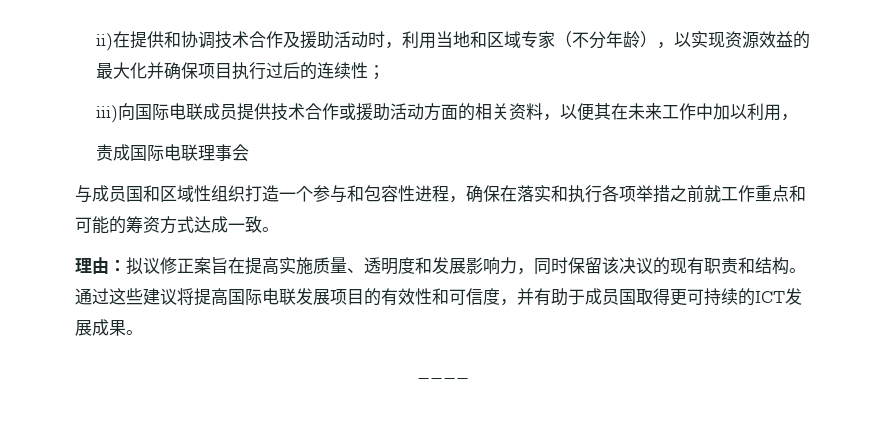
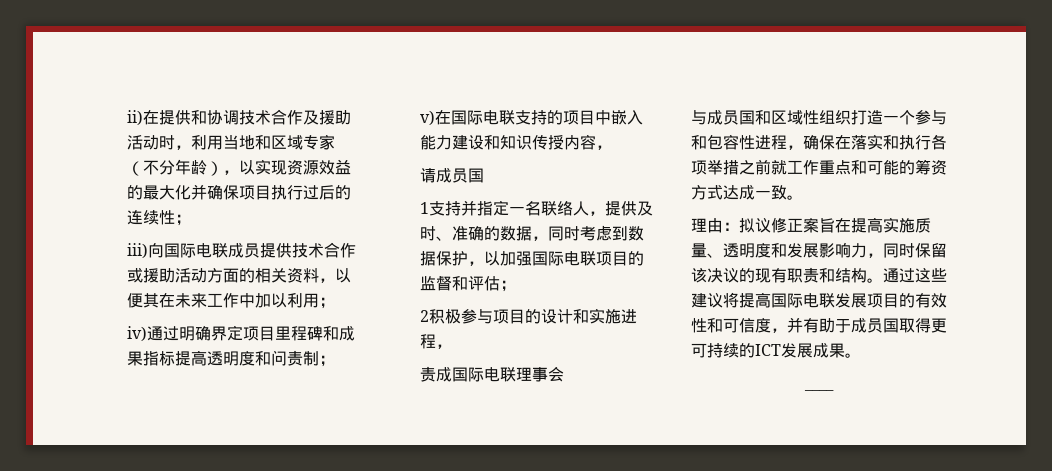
- iii)向国际电联成员提供技术合作或援助活动方面的相关资料，以便其在未来工作中加以利用，
+ iii)向国际电联成员提供技术合作或援助活动方面的相关资料，以便其在未来工作中加以利用；
+ iv)通过明确界定项目里程碑和成果指标提高透明度和问责制；
+ v)在国际电联支持的项目中嵌入能力建设和知识传授内容，
+ 请成员国
+ 1支持并指定一名联络人，提供及时、准确的数据，同时考虑到数据保护，以加强国际电联项目的监督和评估；
+ 2积极参与项目的设计和实施进程，

